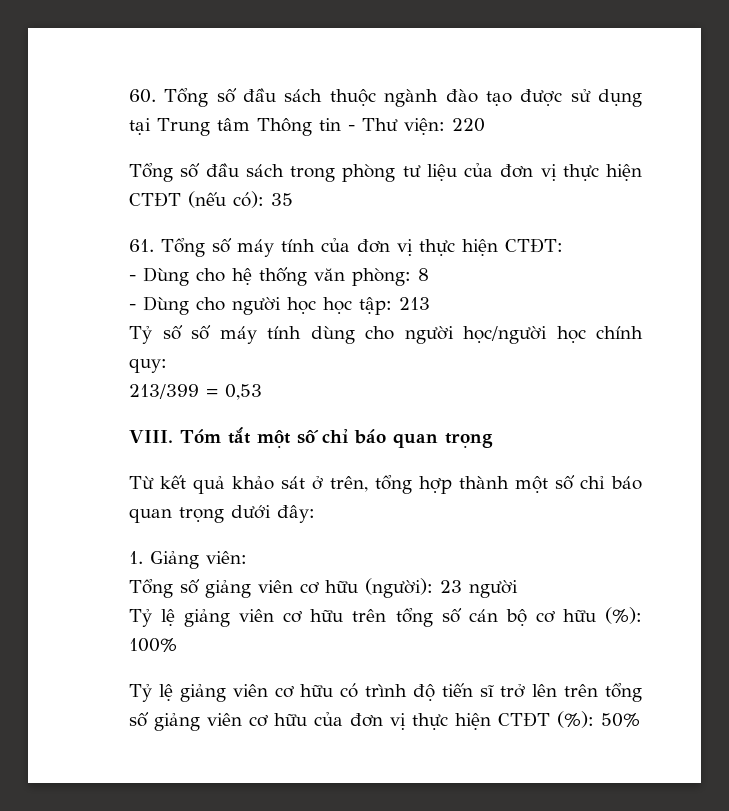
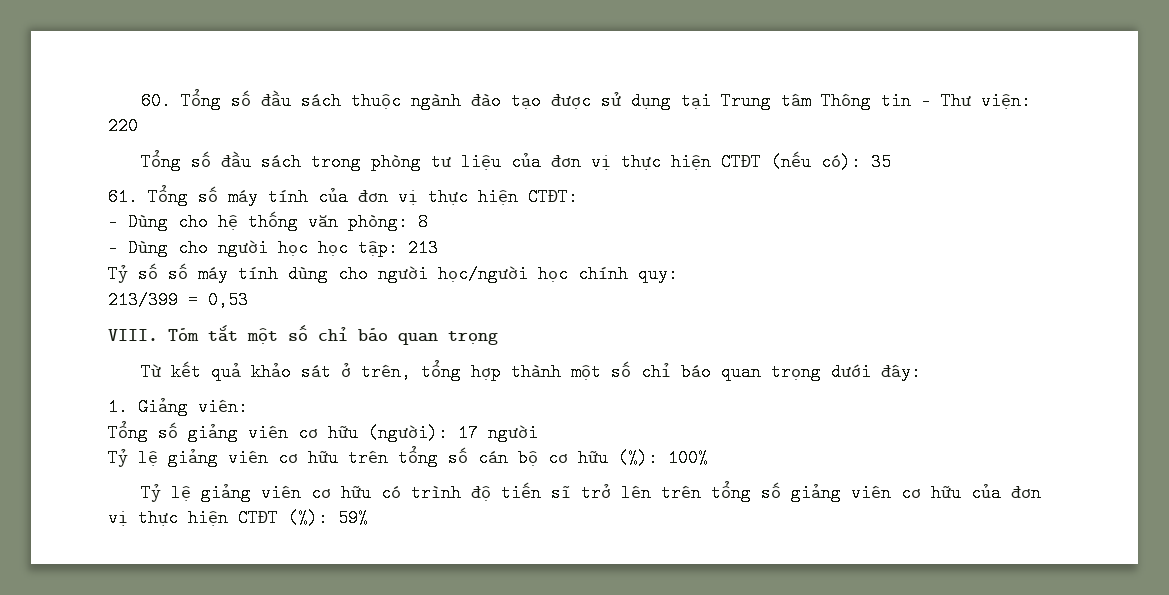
- Tổng số giảng viên cơ hữu (người): 23 người
+ Tổng số giảng viên cơ hữu (người): 17 người
- Tỷ lệ giảng viên cơ hữu có trình độ tiến sĩ trở lên trên tổng số giảng viên cơ hữu của đơn vị thực hiện CTĐT (%): 50%
+ Tỷ lệ giảng viên cơ hữu có trình độ tiến sĩ trở lên trên tổng số giảng viên cơ hữu của đơn vị thực hiện CTĐT (%): 59%

